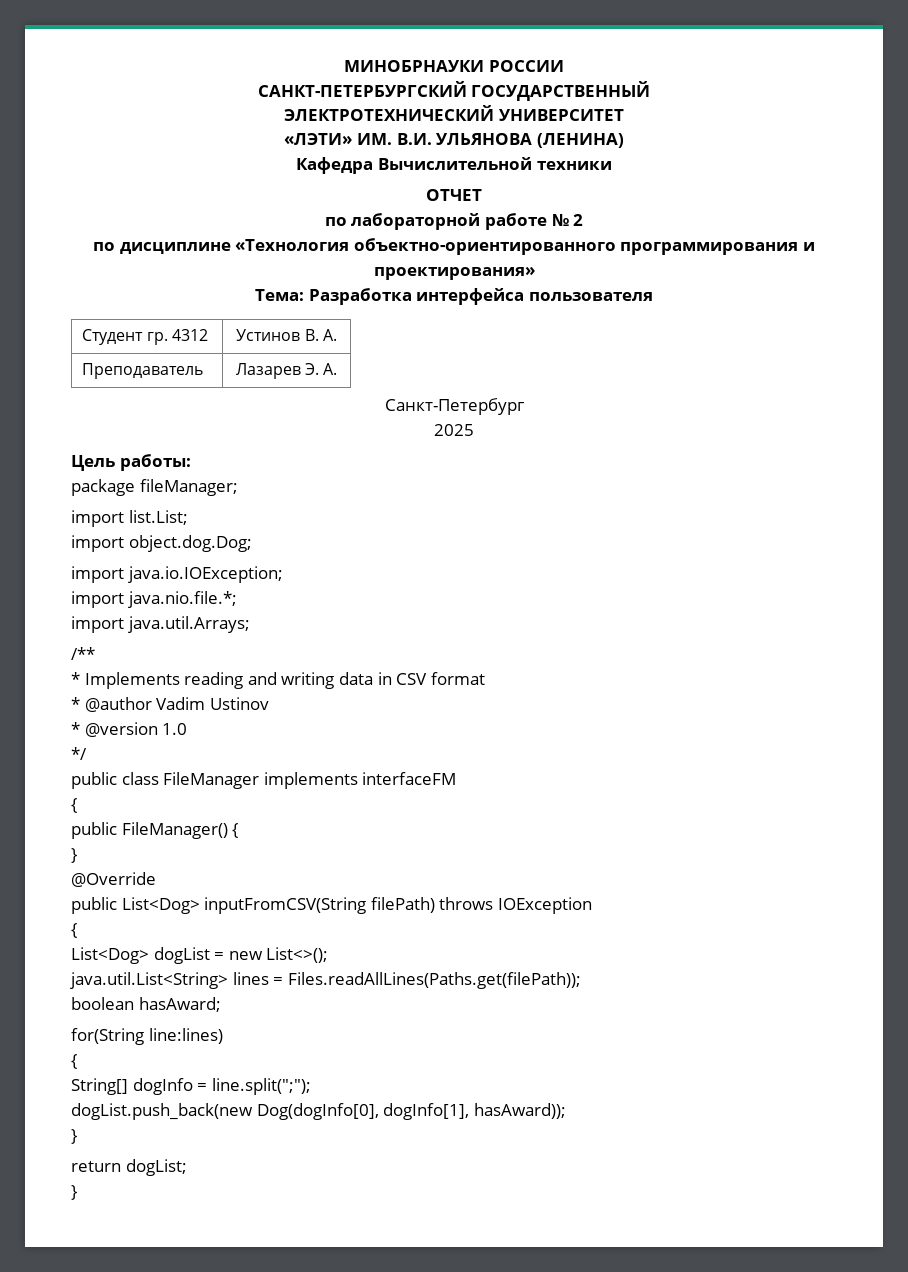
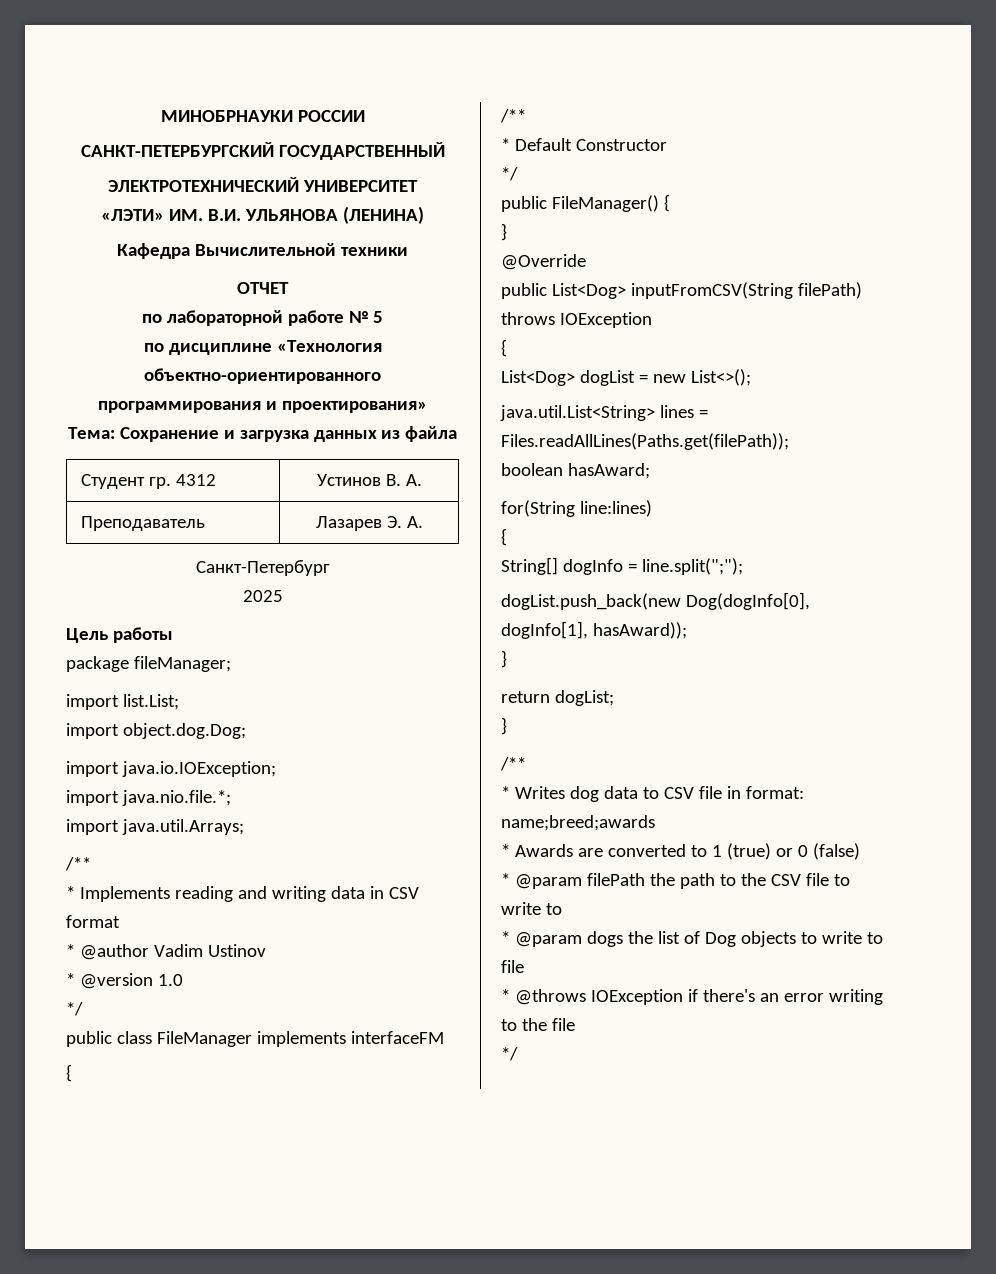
- по лабораторной работе № 2
+ по лабораторной работе № 5
- Тема: Разработка интерфейса пользователя
+ Тема: Сохранение и загрузка данных из файла
- Цель работы:
+ Цель работы
  public class FileManager implements interfaceFM
  {
+ /**
+ * Default Constructor
+ */
  return dogList;
  }
+ /**
+ * Writes dog data to CSV file in format: name;breed;awards
+ * Awards are converted to 1 (true) or 0 (false)
+ * @param filePath the path to the CSV file to write to
+ * @param dogs the list of Dog objects to write to file
+ * @throws IOException if there's an error writing to the file
+ */

